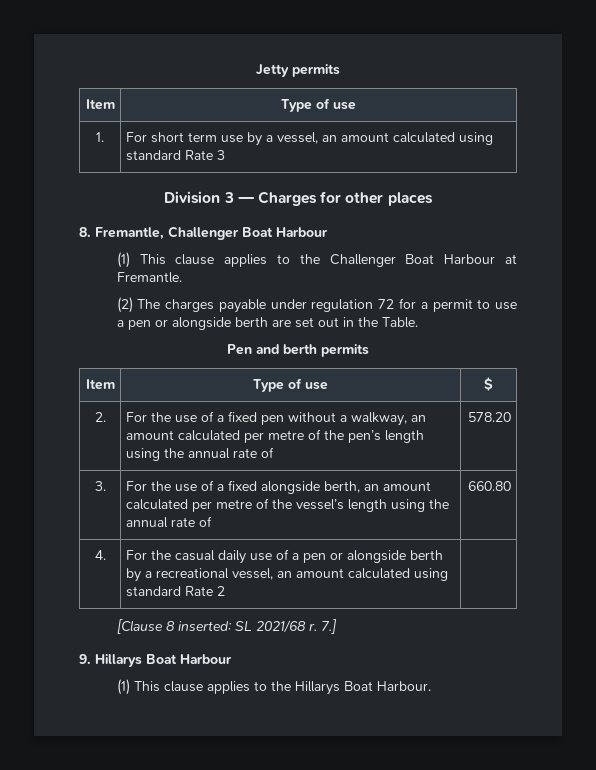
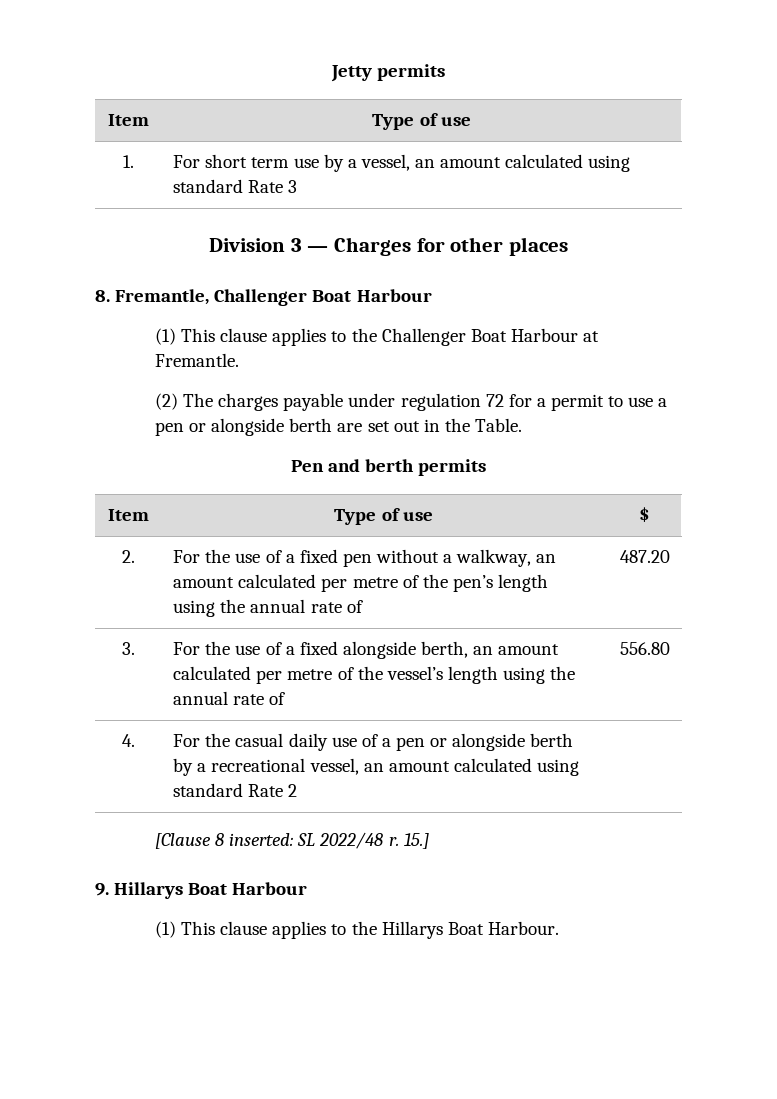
- 2. | For the use of a fixed pen without a walkway, an amount calculated per metre of the pen’s length using the annual rate of | 578.20
+ 2. | For the use of a fixed pen without a walkway, an amount calculated per metre of the pen’s length using the annual rate of | 487.20
- 3. | For the use of a fixed alongside berth, an amount calculated per metre of the vessel’s length using the annual rate of | 660.80
+ 3. | For the use of a fixed alongside berth, an amount calculated per metre of the vessel’s length using the annual rate of | 556.80
- [Clause 8 inserted: SL 2021/68 r. 7.]
+ [Clause 8 inserted: SL 2022/48 r. 15.]

